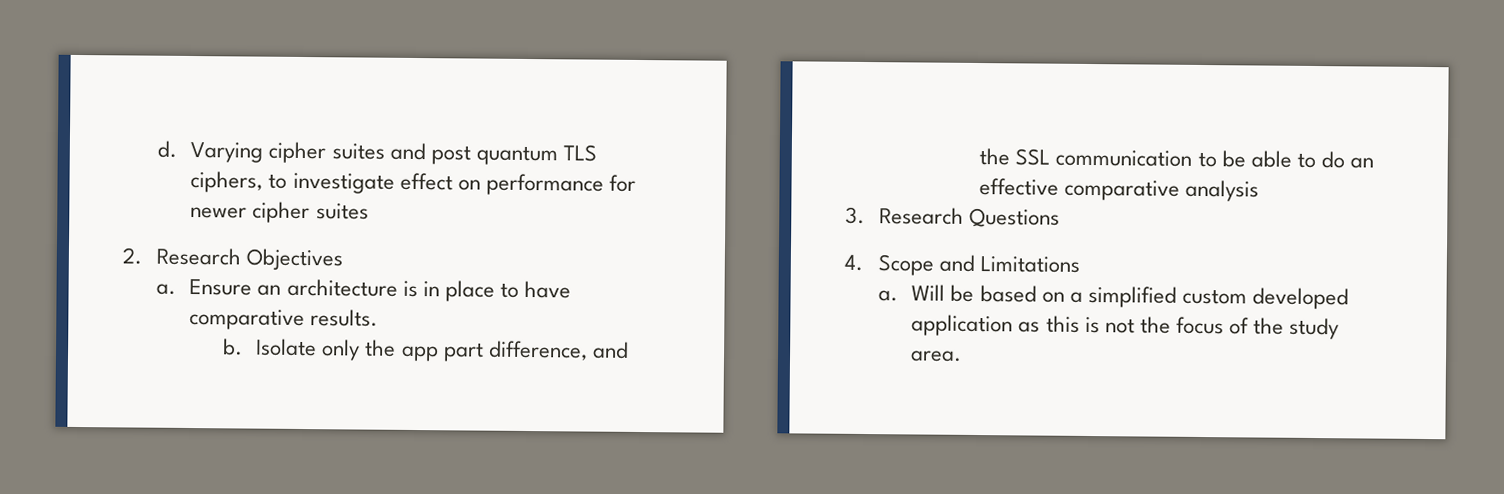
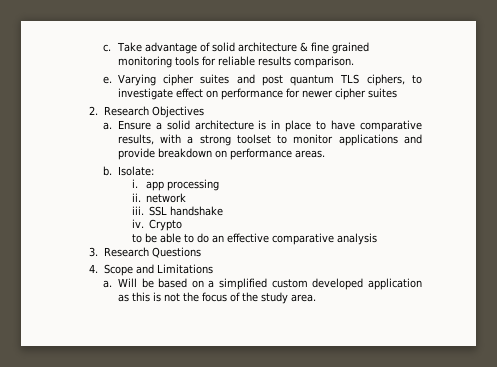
- d.
+ c. Take advantage of solid architecture & fine grained monitoring tools for reliable results comparison.
+ e.
- Ensure an architecture is in place to have comparative results.
- b. Isolate only the app part difference, and the SSL communication to be able to do an effective comparative analysis
+ Ensure a solid architecture is in place to have comparative results, with a strong toolset to monitor applications and provide breakdown on performance areas.
+ b. Isolate:
+ i. app processing
+ ii. network
+ iii. SSL handshake
+ iv. Crypto
+ to be able to do an effective comparative analysis

